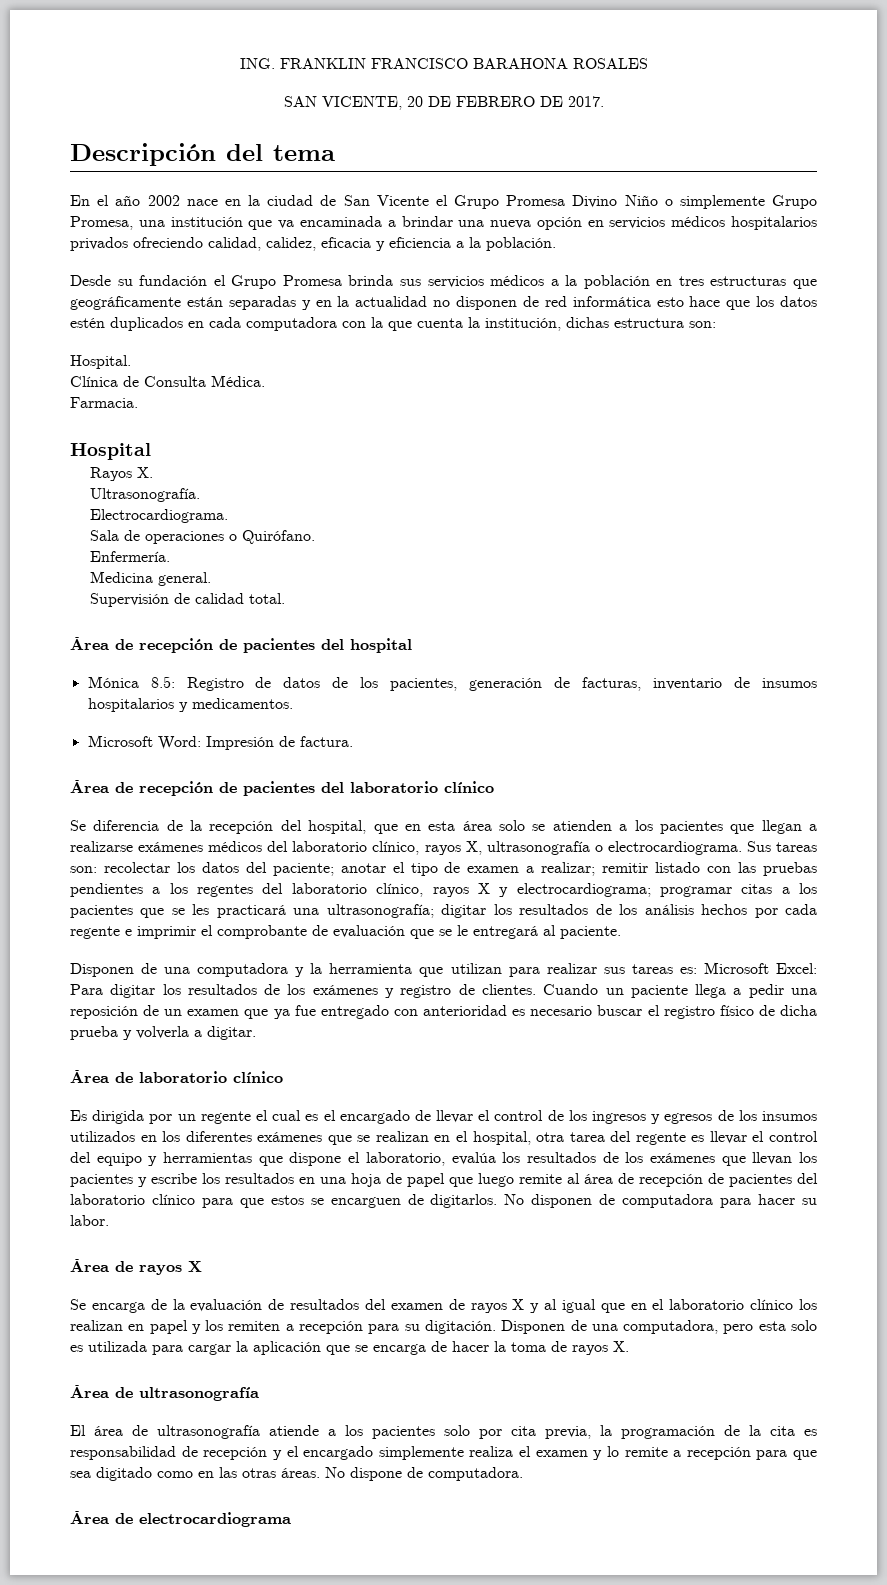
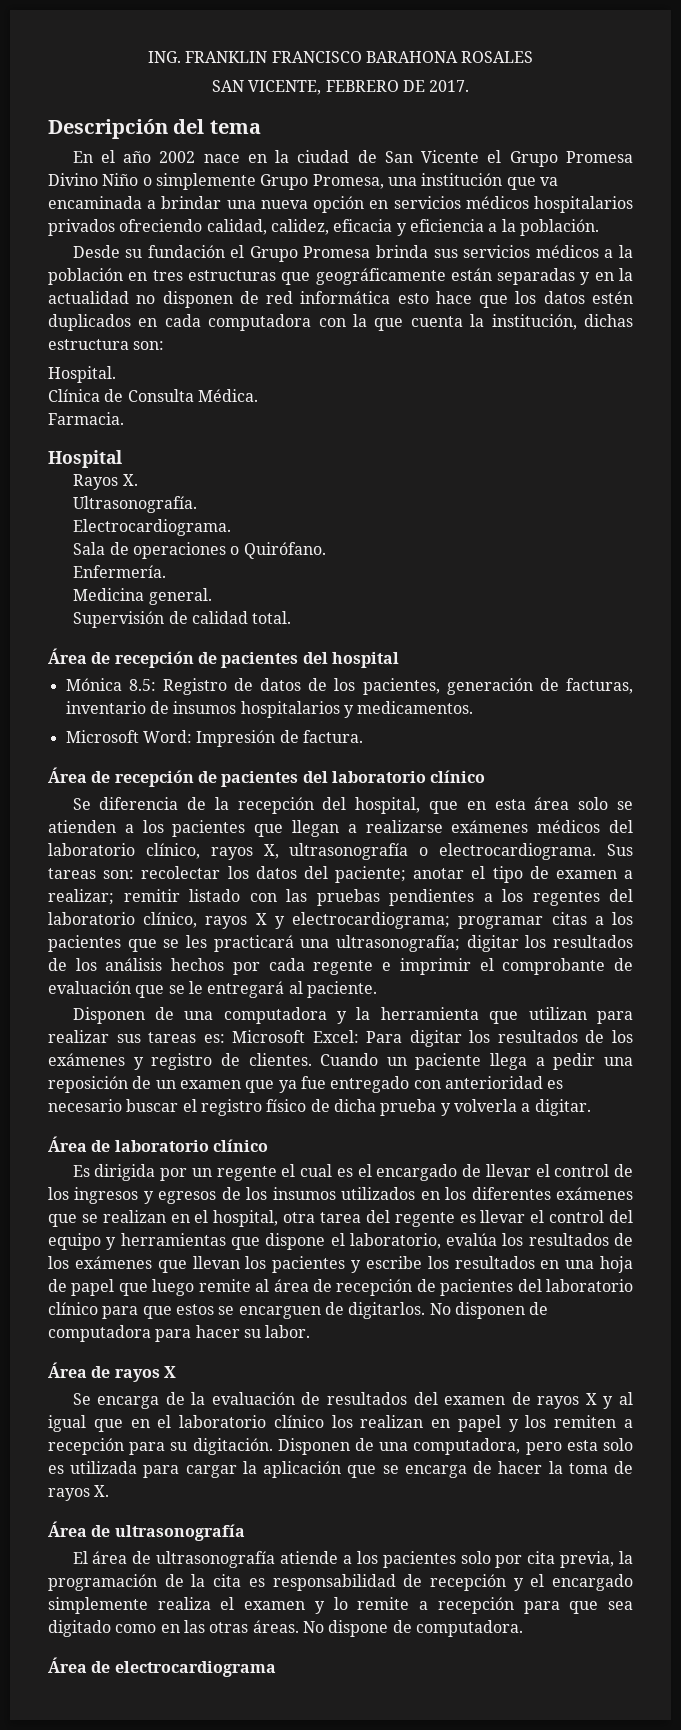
- SAN VICENTE, 20 DE FEBRERO DE 2017.
+ SAN VICENTE, FEBRERO DE 2017.

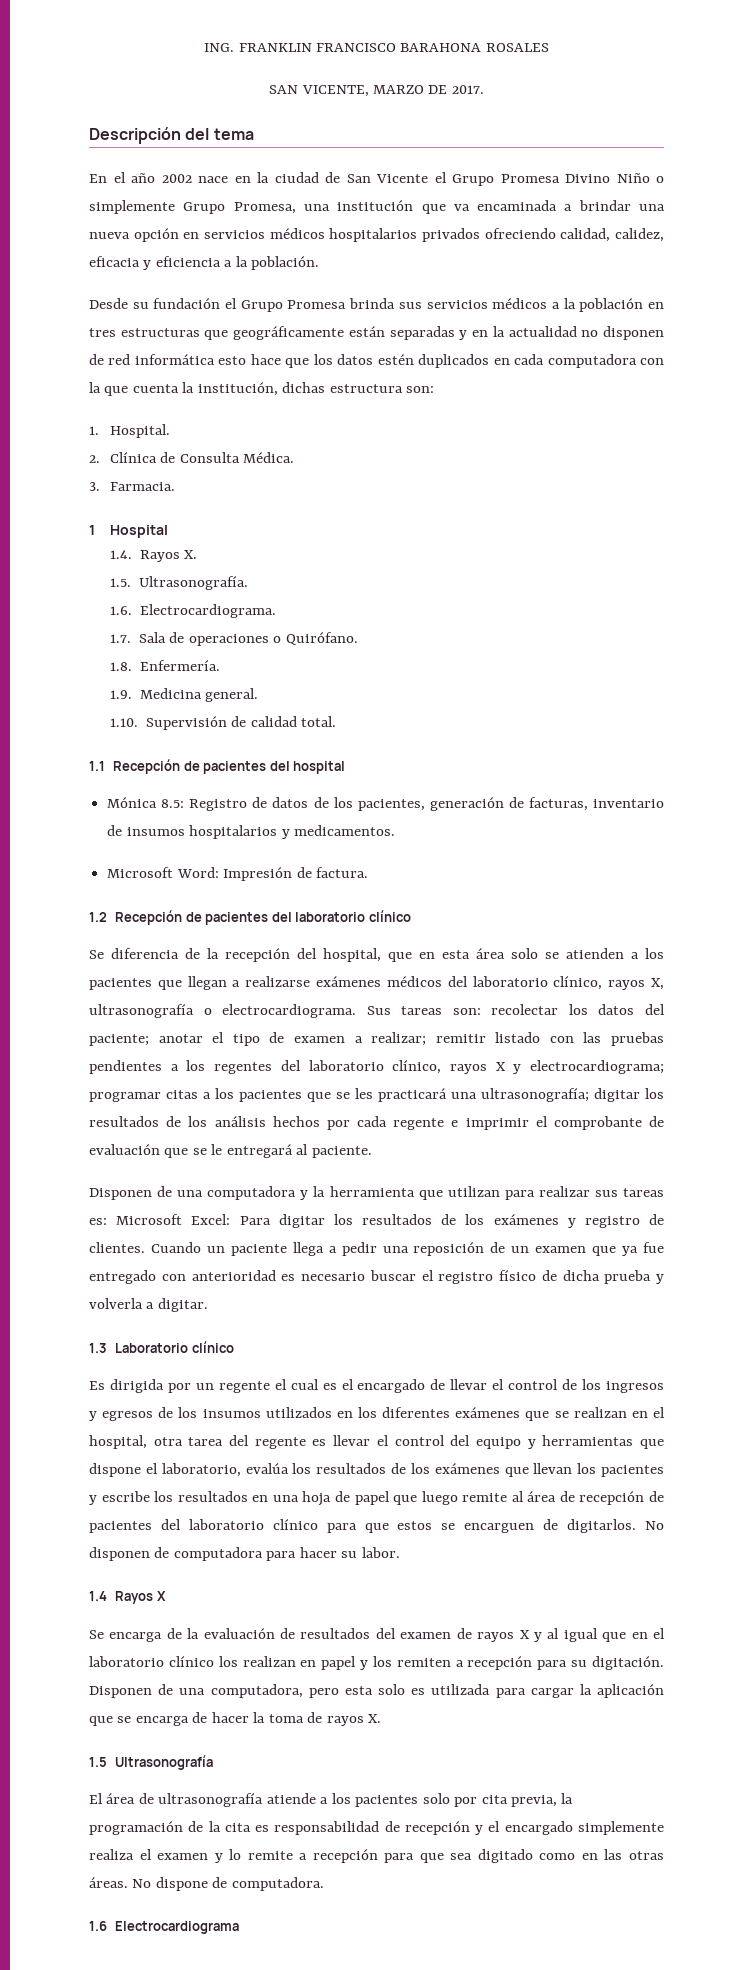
- SAN VICENTE, FEBRERO DE 2017.
+ SAN VICENTE, MARZO DE 2017.
- Hospital.
+ 1. Hospital.
- Clínica de Consulta Médica.
+ 2. Clínica de Consulta Médica.
- Farmacia.
+ 3. Farmacia.
- Hospital
+ 1 Hospital
- Rayos X.
+ 1.4. Rayos X.
- Ultrasonografía.
+ 1.5. Ultrasonografía.
- Electrocardiograma.
+ 1.6. Electrocardiograma.
- Sala de operaciones o Quirófano.
+ 1.7. Sala de operaciones o Quirófano.
- Enfermería.
+ 1.8. Enfermería.
- Medicina general.
+ 1.9. Medicina general.
- Supervisión de calidad total.
+ 1.10. Supervisión de calidad total.
- Área de recepción de pacientes del hospital
+ 1.1 Recepción de pacientes del hospital
- Área de recepción de pacientes del laboratorio clínico
+ 1.2 Recepción de pacientes del laboratorio clínico
- Área de laboratorio clínico
+ 1.3 Laboratorio clínico
- Área de rayos X
+ 1.4 Rayos X
- Área de ultrasonografía
+ 1.5 Ultrasonografía
- Área de electrocardiograma
+ 1.6 Electrocardiograma

